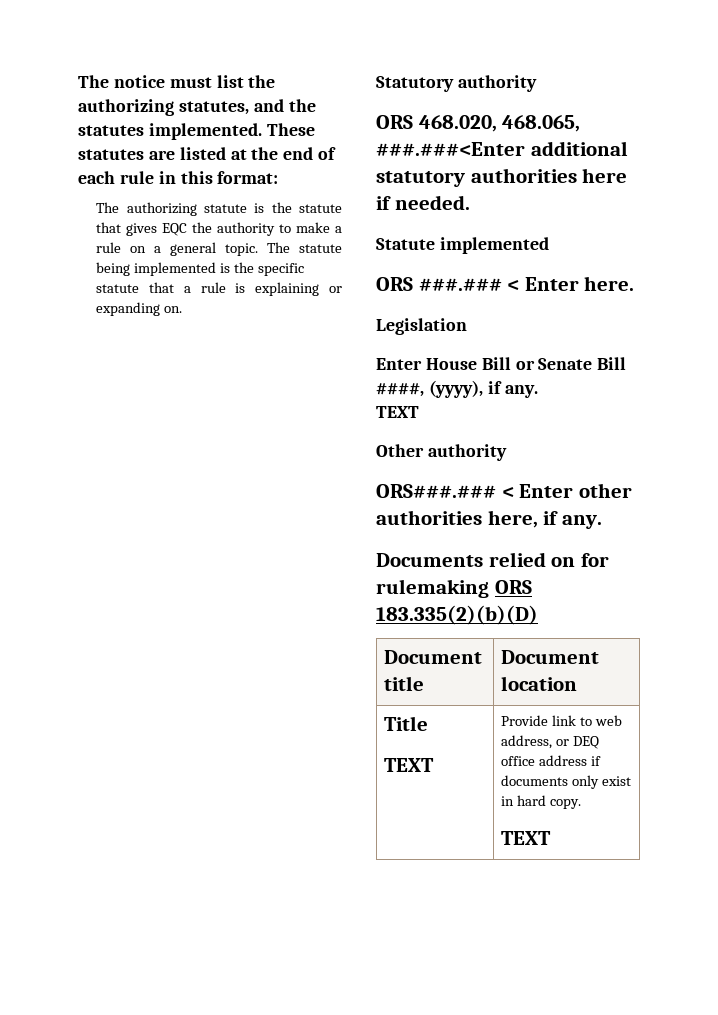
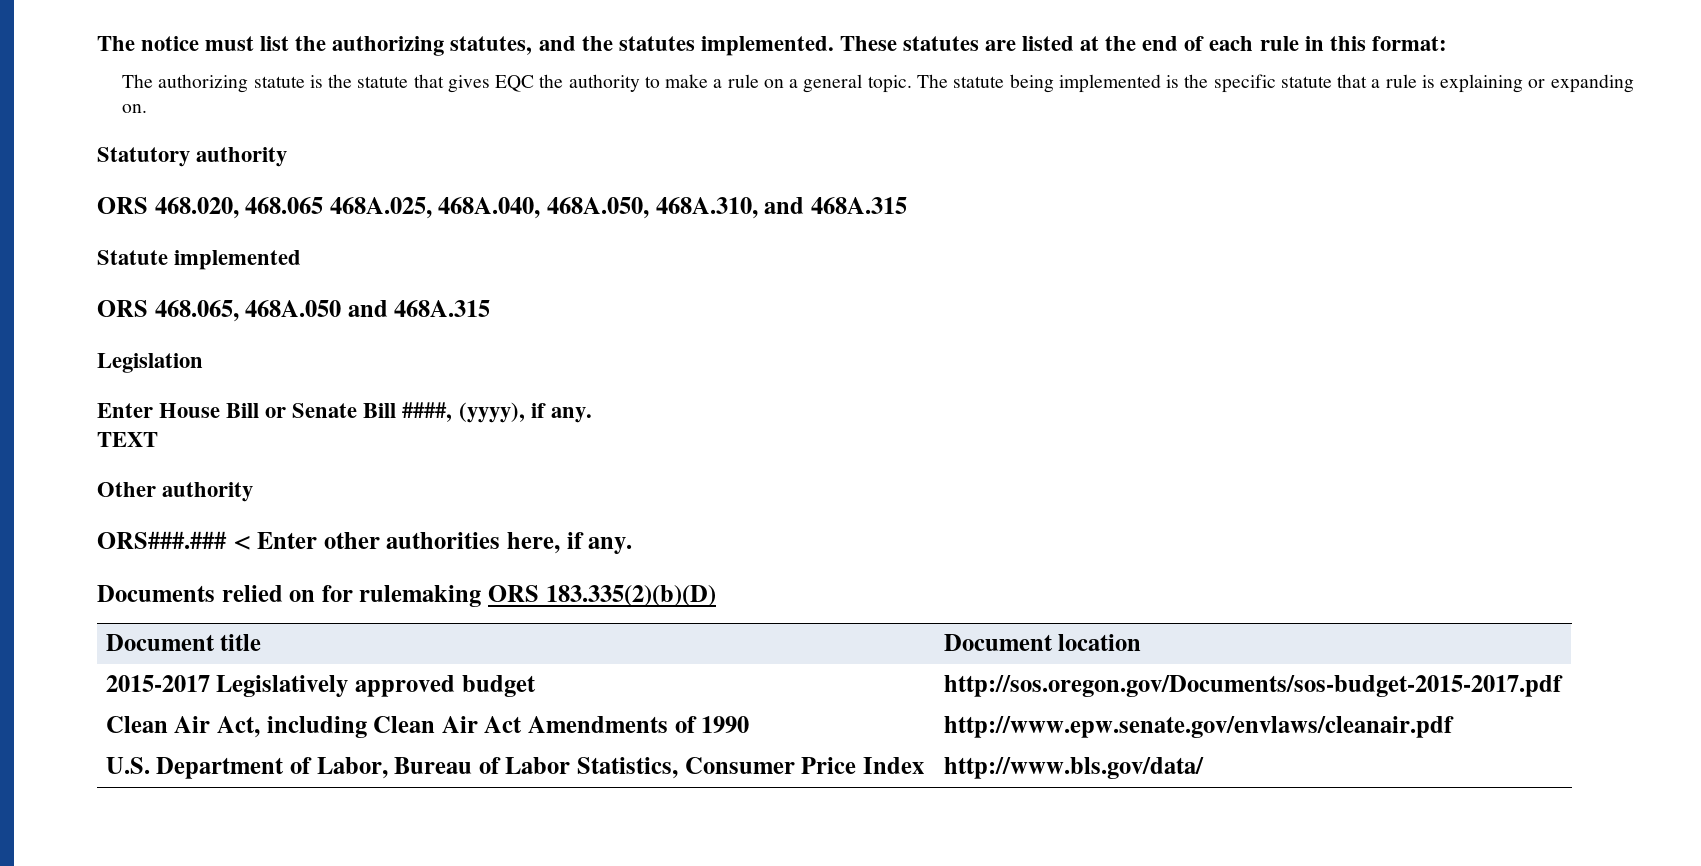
- ORS 468.020, 468.065, ###.###<Enter additional statutory authorities here if needed.
+ ORS 468.020, 468.065 468A.025, 468A.040, 468A.050, 468A.310, and 468A.315
- ORS ###.### < Enter here.
+ ORS 468.065, 468A.050 and 468A.315
- Title
- TEXT | Provide link to web address, or DEQ office address if documents only exist in hard copy.
- TEXT
+ 2015-2017 Legislatively approved budget | http://sos.oregon.gov/Documents/sos-budget-2015-2017.pdf
+ Clean Air Act, including Clean Air Act Amendments of 1990 | http://www.epw.senate.gov/envlaws/cleanair.pdf
+ U.S. Department of Labor, Bureau of Labor Statistics, Consumer Price Index | http://www.bls.gov/data/

